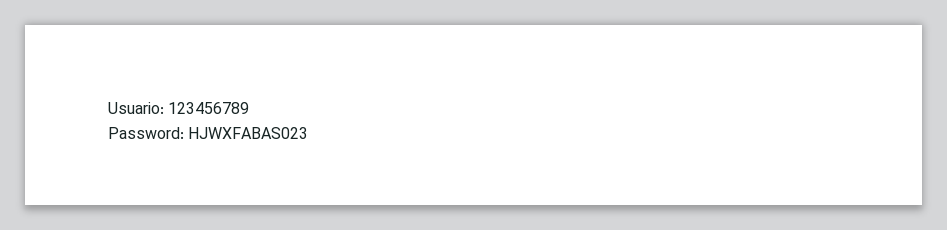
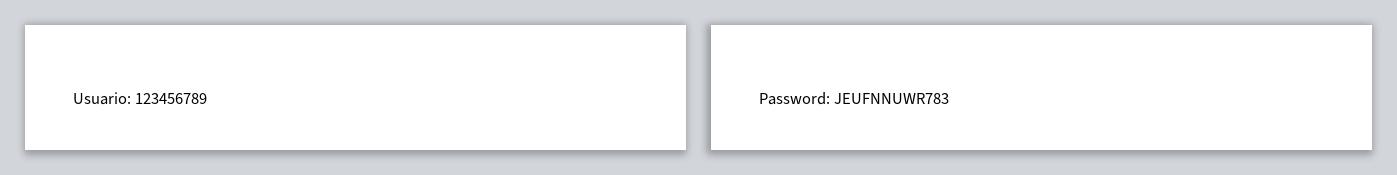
- Password: HJWXFABAS023
+ Password: JEUFNNUWR783

